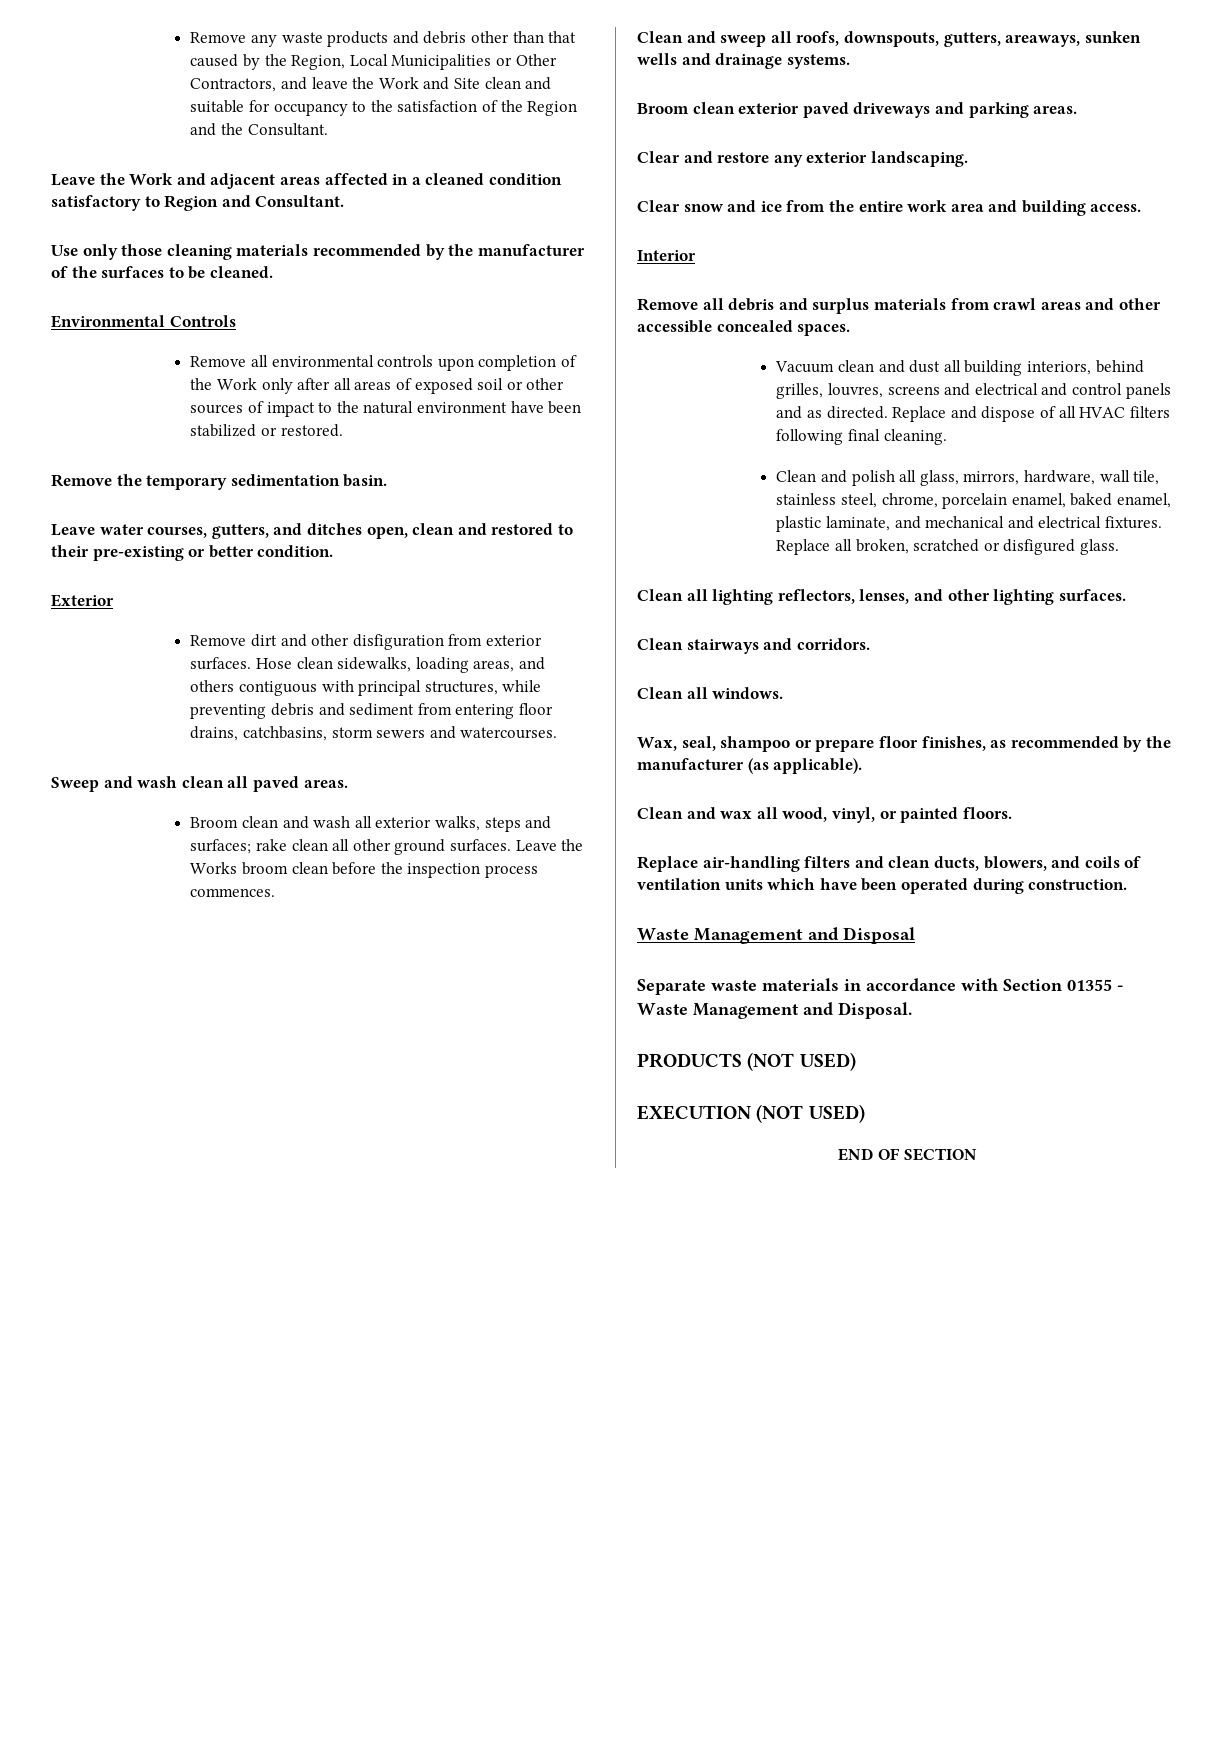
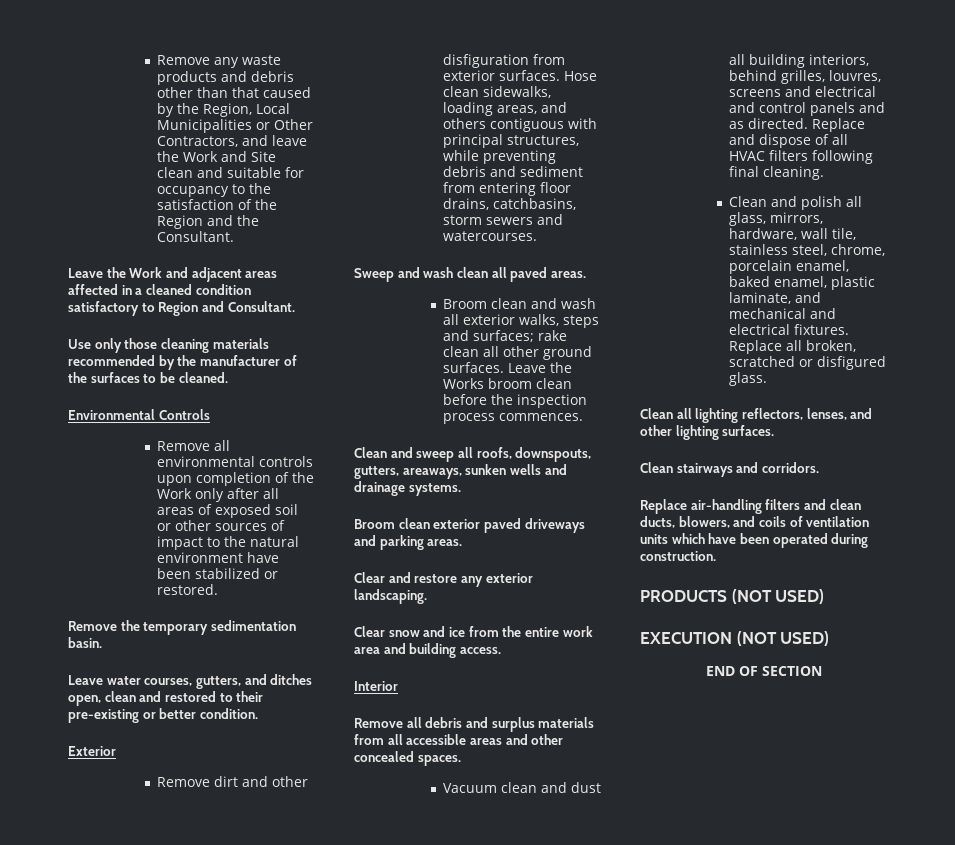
- Remove all debris and surplus materials from crawl areas and other accessible concealed spaces.
+ Remove all debris and surplus materials from all accessible areas and other concealed spaces.
- Clean all windows.
- Wax, seal, shampoo or prepare floor finishes, as recommended by the manufacturer (as applicable).
- Clean and wax all wood, vinyl, or painted floors.
- Waste Management and Disposal
- Separate waste materials in accordance with Section 01355 - Waste Management and Disposal.

